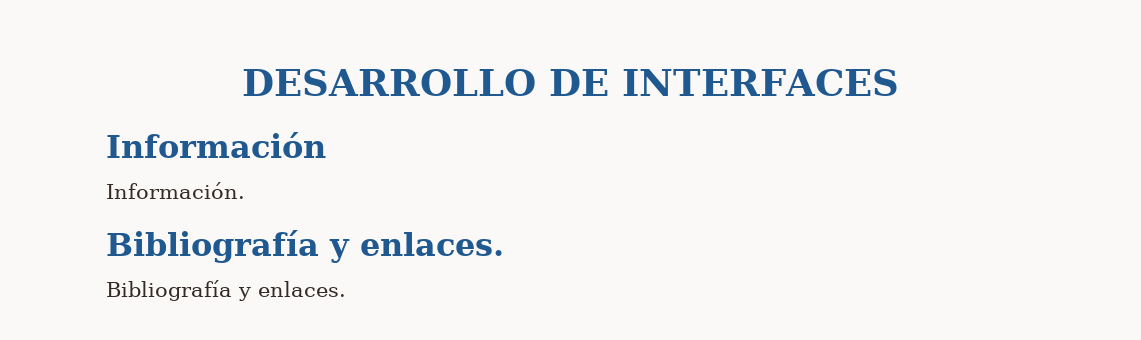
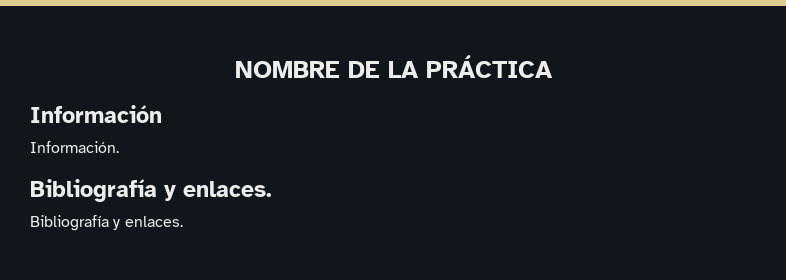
- DESARROLLO DE INTERFACES
+ NOMBRE DE LA PRÁCTICA

